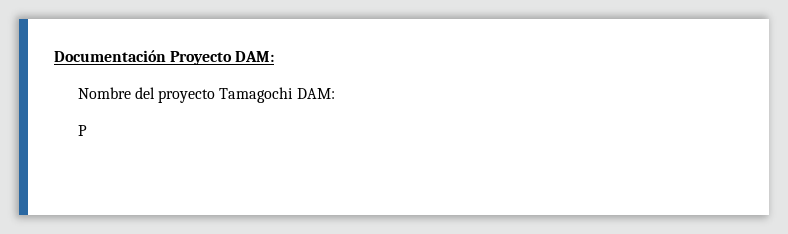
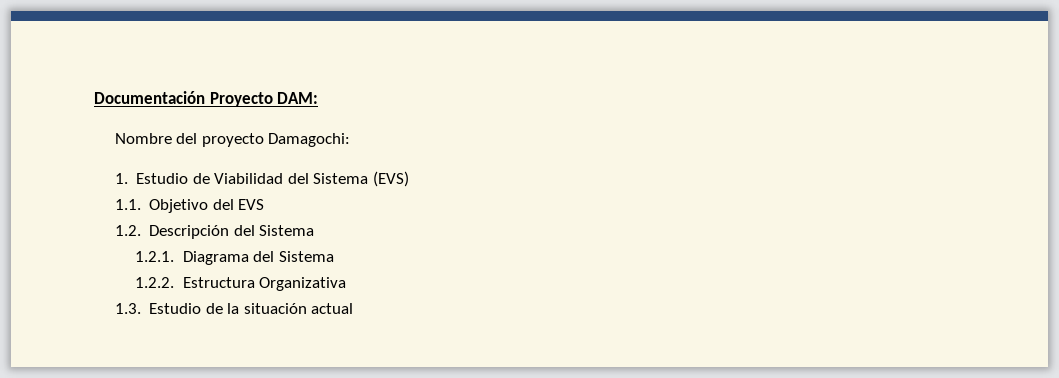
- Nombre del proyecto Tamagochi DAM:
- P
+ Nombre del proyecto Damagochi:
+ 1. Estudio de Viabilidad del Sistema (EVS)
+ 1.1. Objetivo del EVS
+ 1.2. Descripción del Sistema
+ 1.2.1. Diagrama del Sistema
+ 1.2.2. Estructura Organizativa
+ 1.3. Estudio de la situación actual

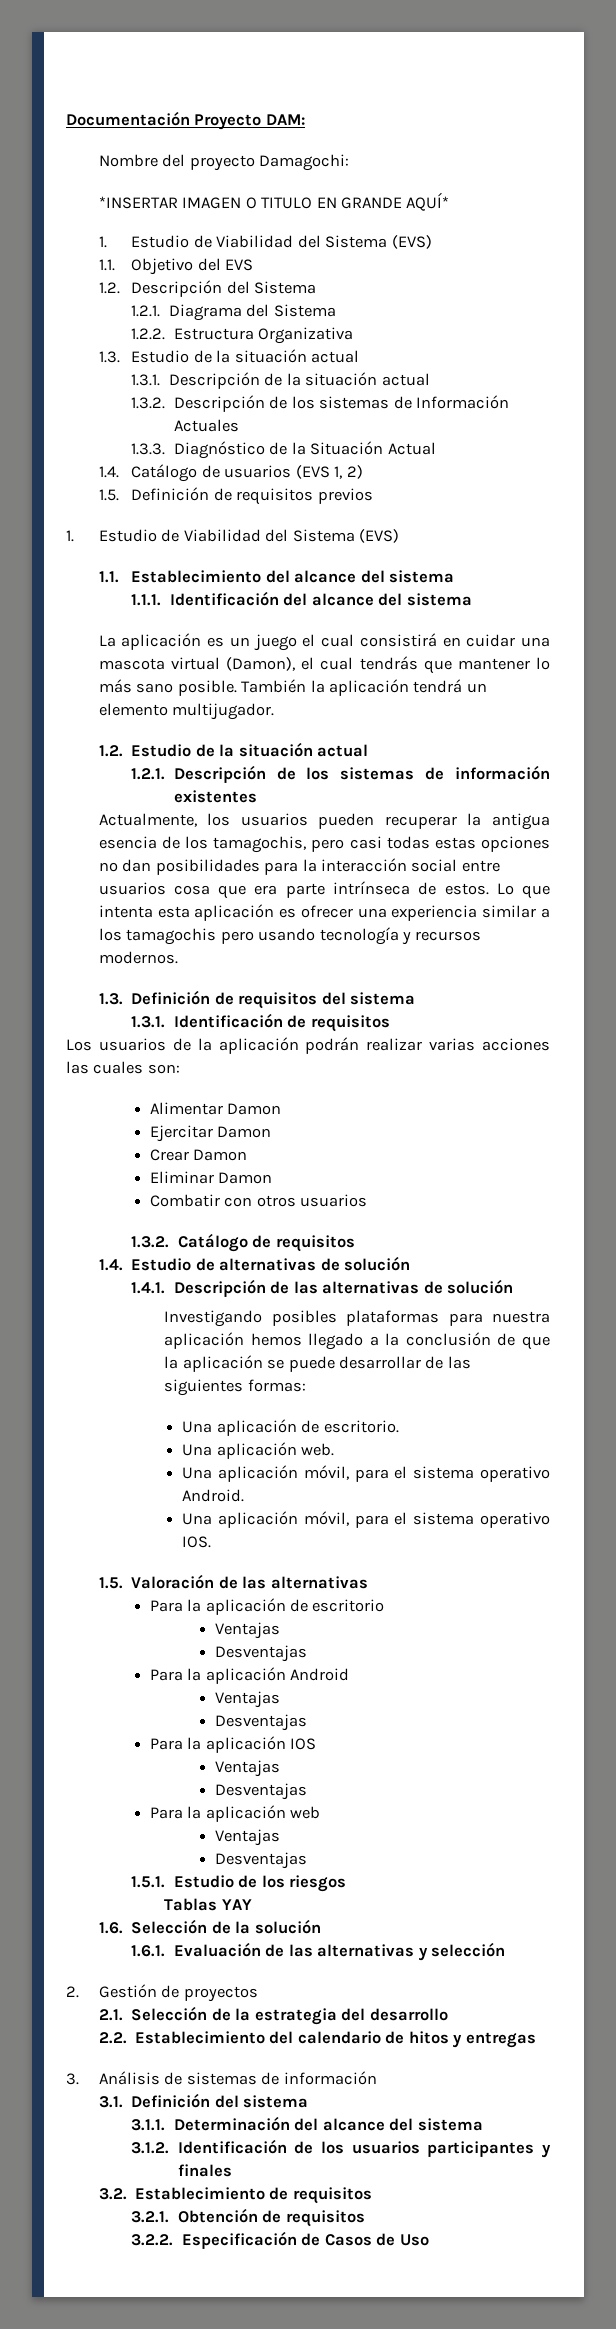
+ *INSERTAR IMAGEN O TITULO EN GRANDE AQUÍ*
+ 1.3.1. Descripción de la situación actual
+ 1.3.2. Descripción de los sistemas de Información Actuales
+ 1.3.3. Diagnóstico de la Situación Actual
+ 1.4. Catálogo de usuarios (EVS 1, 2)
+ 1.5. Definición de requisitos previos
+ 1. Estudio de Viabilidad del Sistema (EVS)
+ 1.1. Establecimiento del alcance del sistema
+ 1.1.1. Identificación del alcance del sistema
+ La aplicación es un juego el cual consistirá en cuidar una mascota virtual (Damon), el cual tendrás que mantener lo más sano posible. También la aplicación tendrá un elemento multijugador.
+ 1.2. Estudio de la situación actual
+ 1.2.1. Descripción de los sistemas de información existentes
+ Actualmente, los usuarios pueden recuperar la antigua esencia de los tamagochis, pero casi todas estas opciones no dan posibilidades para la interacción social entre usuarios cosa que era parte intrínseca de estos. Lo que intenta esta aplicación es ofrecer una experiencia similar a los tamagochis pero usando tecnología y recursos modernos.
+ 1.3. Definición de requisitos del sistema
+ 1.3.1. Identificación de requisitos
+ Los usuarios de la aplicación podrán realizar varias acciones las cuales son:
+ Alimentar Damon
+ Ejercitar Damon
+ Crear Damon
+ Eliminar Damon
+ Combatir con otros usuarios
+ 1.3.2. Catálogo de requisitos
+ 1.4. Estudio de alternativas de solución
+ 1.4.1. Descripción de las alternativas de solución
+ Investigando posibles plataformas para nuestra aplicación hemos llegado a la conclusión de que la aplicación se puede desarrollar de las siguientes formas:
+ Una aplicación de escritorio.
+ Una aplicación web.
+ Una aplicación móvil, para el sistema operativo Android.
+ Una aplicación móvil, para el sistema operativo IOS.
+ 1.5. Valoración de las alternativas
+ Para la aplicación de escritorio
+ Ventajas
+ Desventajas
+ Para la aplicación Android
+ Ventajas
+ Desventajas
+ Para la aplicación IOS
+ Ventajas
+ Desventajas
+ Para la aplicación web
+ Ventajas
+ Desventajas
+ 1.5.1. Estudio de los riesgos
+ Tablas YAY
+ 1.6. Selección de la solución
+ 1.6.1. Evaluación de las alternativas y selección
+ 2. Gestión de proyectos
+ 2.1. Selección de la estrategia del desarrollo
+ 2.2. Establecimiento del calendario de hitos y entregas
+ 3. Análisis de sistemas de información
+ 3.1. Definición del sistema
+ 3.1.1. Determinación del alcance del sistema
+ 3.1.2. Identificación de los usuarios participantes y finales
+ 3.2. Establecimiento de requisitos
+ 3.2.1. Obtención de requisitos
+ 3.2.2. Especificación de Casos de Uso

